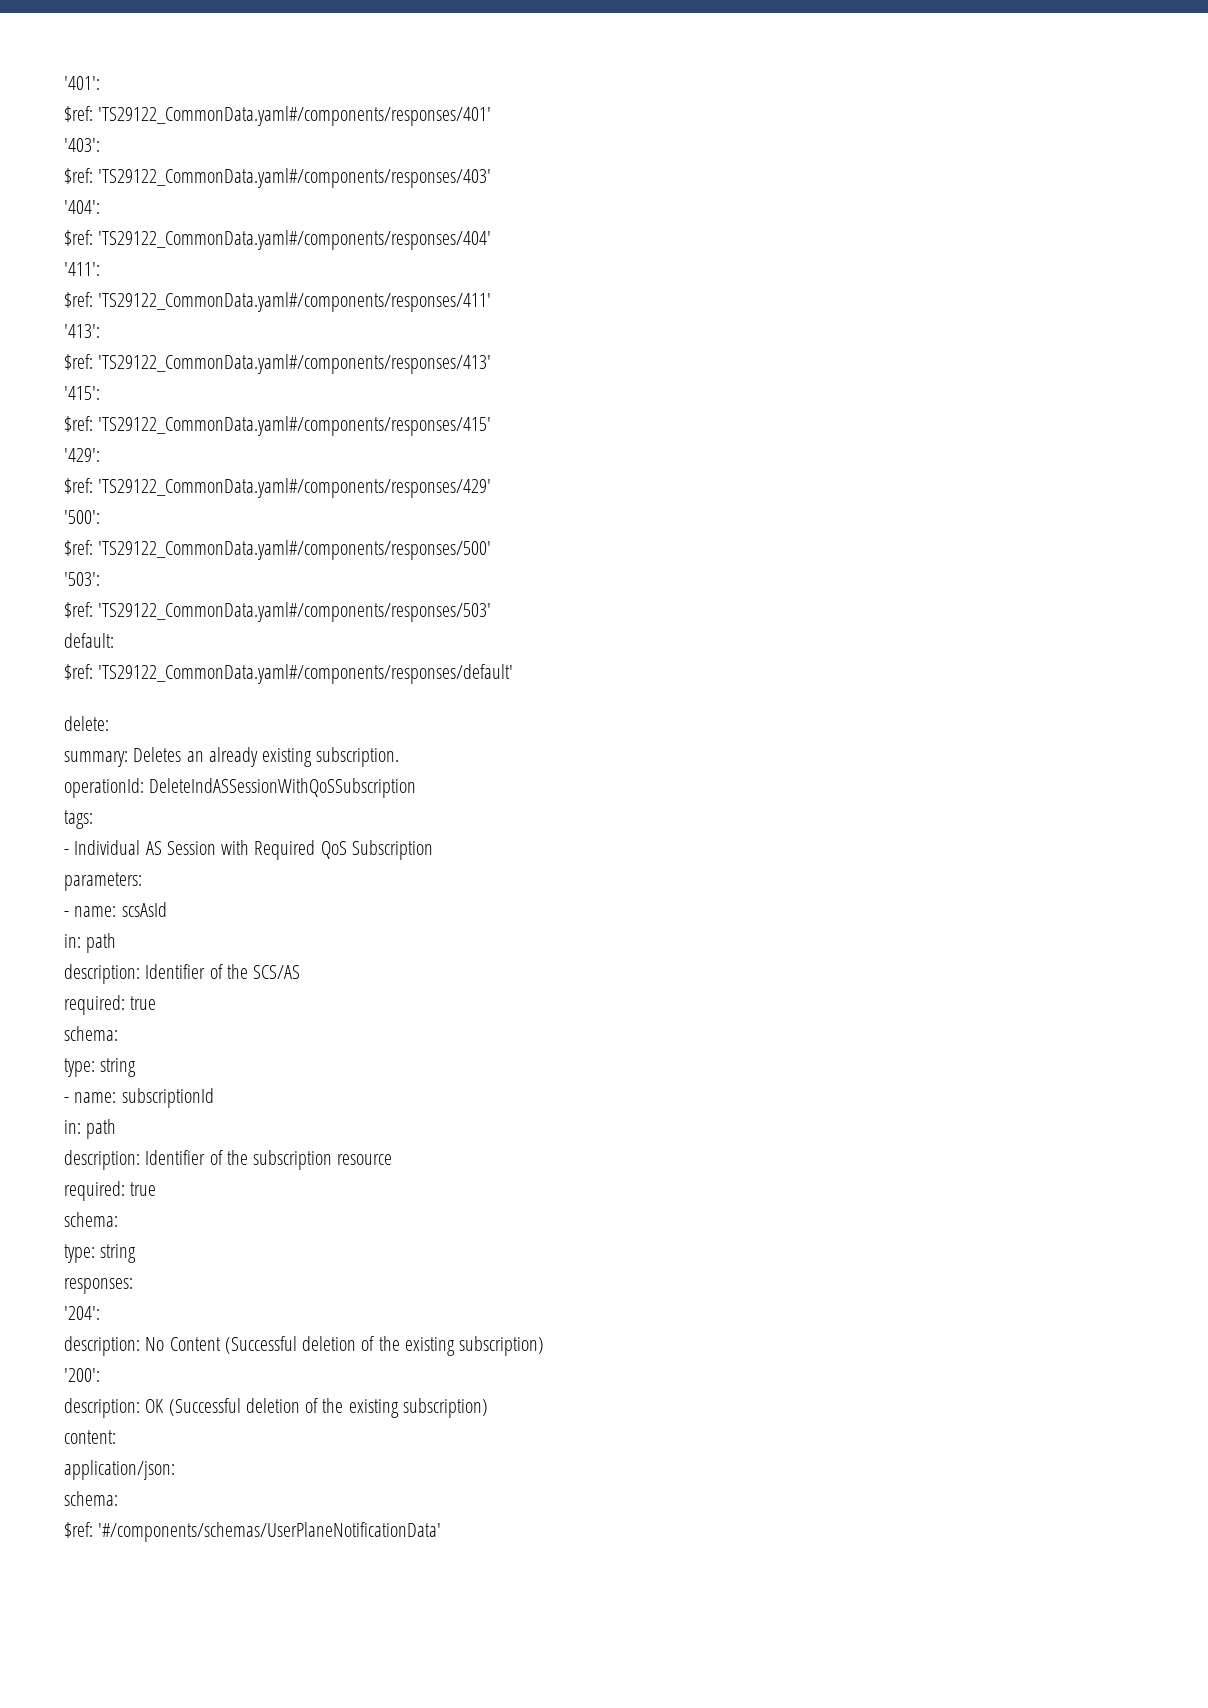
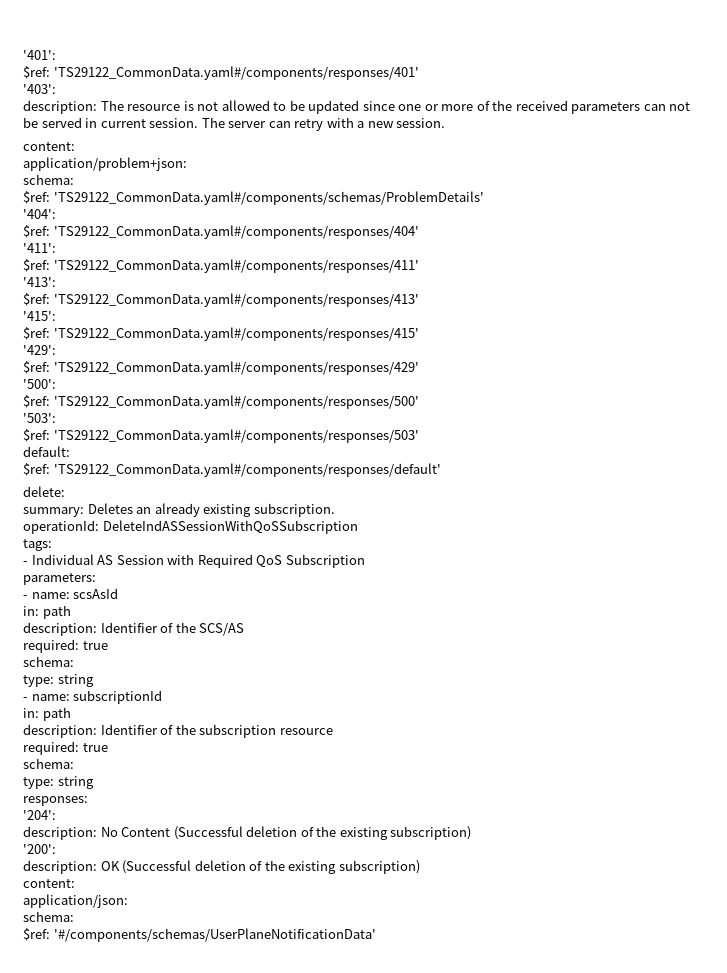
- $ref: 'TS29122_CommonData.yaml#/components/responses/403'
+ description: The resource is not allowed to be updated since one or more of the received parameters can not be served in current session. The server can retry with a new session.
+ content:
+ application/problem+json:
+ schema:
+ $ref: 'TS29122_CommonData.yaml#/components/schemas/ProblemDetails'

